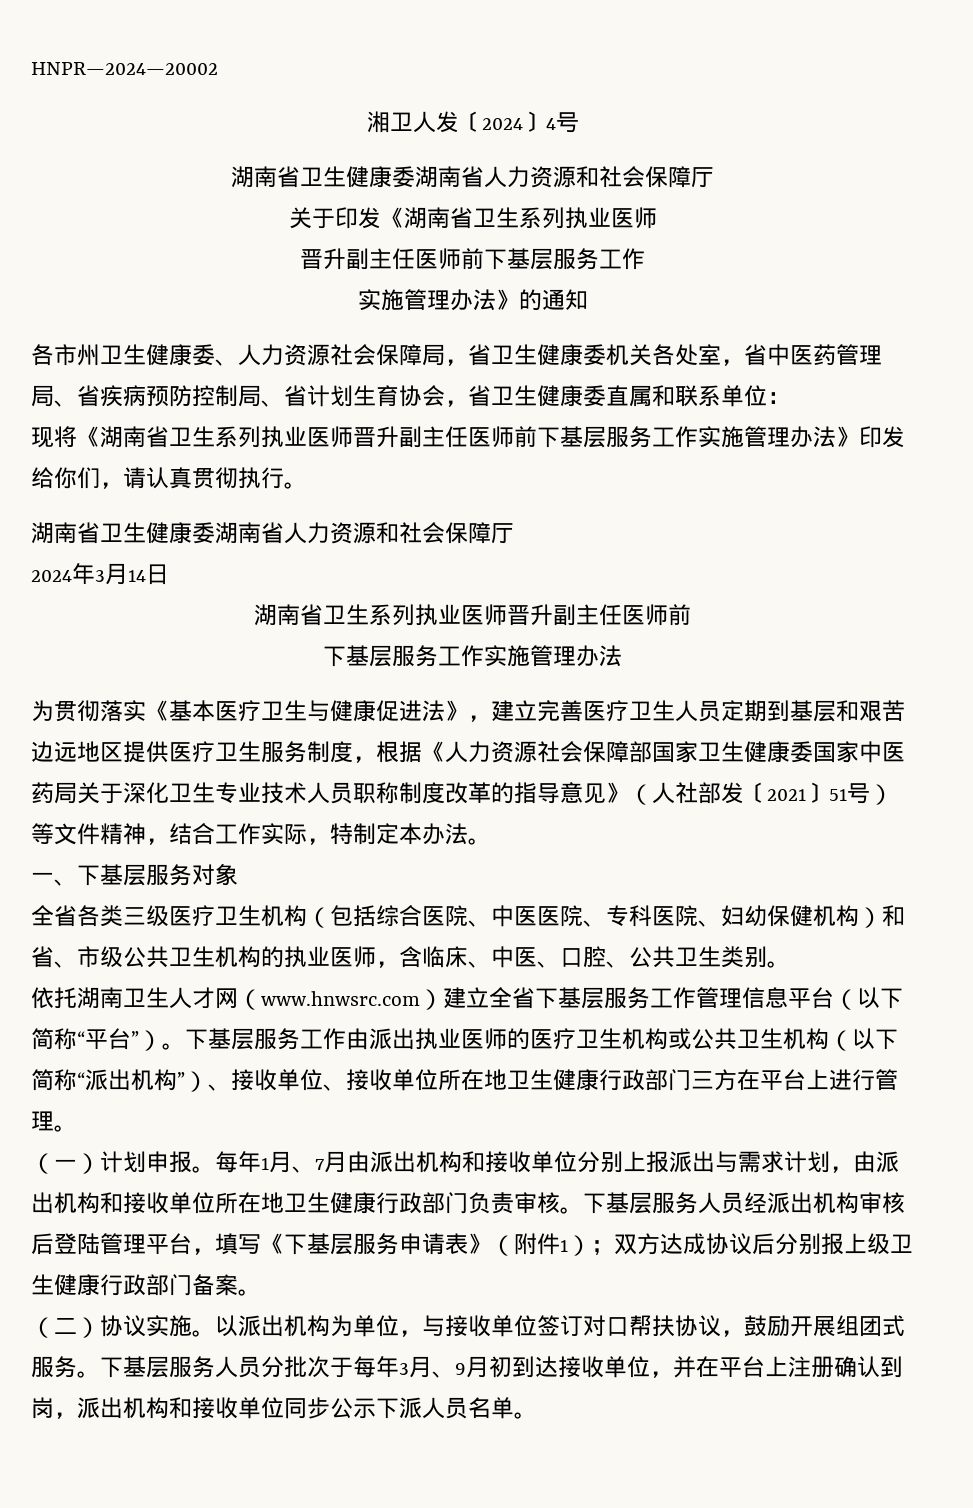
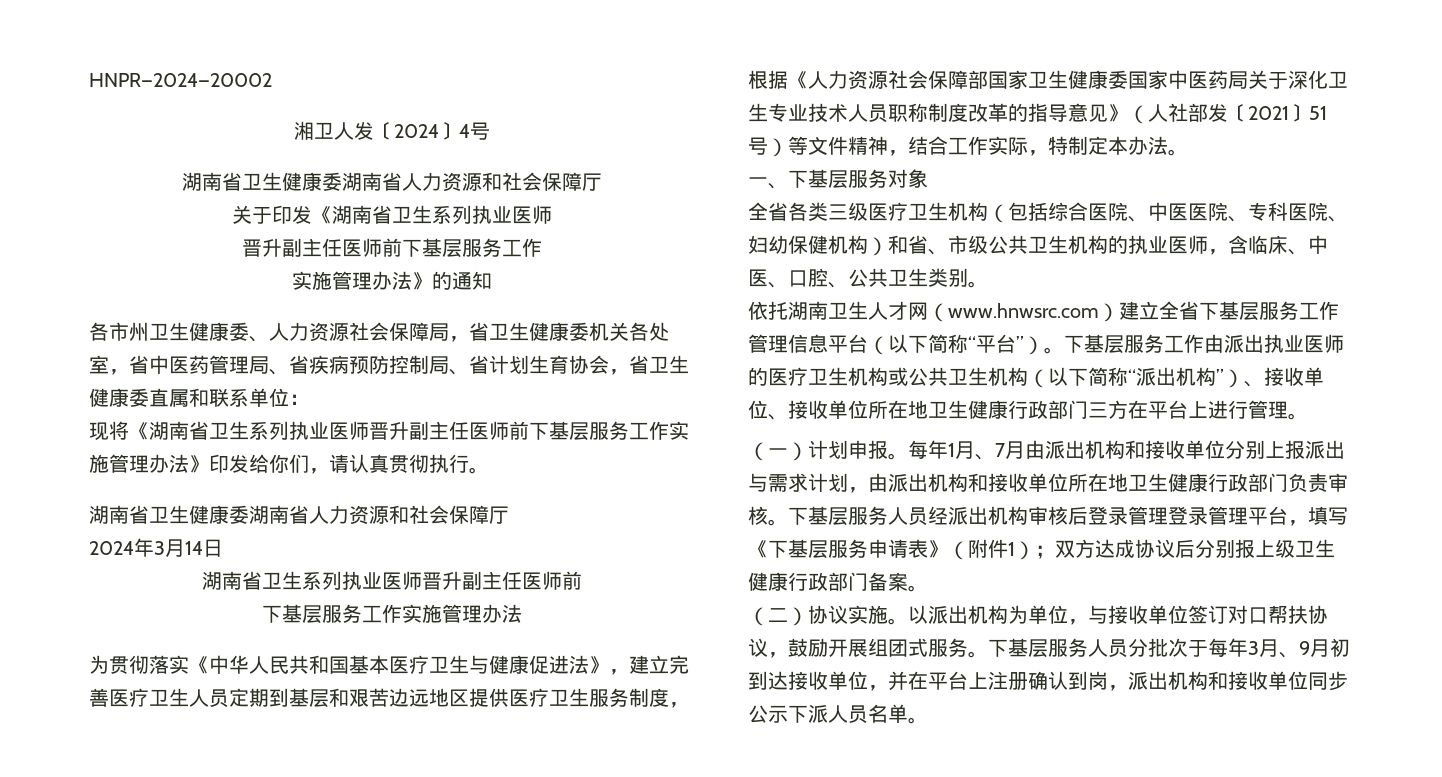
- 为贯彻落实《基本医疗卫生与健康促进法》，建立完善医疗卫生人员定期到基层和艰苦边远地区提供医疗卫生服务制度，根据《人力资源社会保障部国家卫生健康委国家中医药局关于深化卫生专业技术人员职称制度改革的指导意见》（人社部发〔2021〕51号）等文件精神，结合工作实际，特制定本办法。
+ 为贯彻落实《中华人民共和国基本医疗卫生与健康促进法》，建立完善医疗卫生人员定期到基层和艰苦边远地区提供医疗卫生服务制度，根据《人力资源社会保障部国家卫生健康委国家中医药局关于深化卫生专业技术人员职称制度改革的指导意见》（人社部发〔2021〕51号）等文件精神，结合工作实际，特制定本办法。
- 下基层服务人员经派出机构审核后登陆管理平台，填写《下基层服务申请表》（附件1）；双方达成协议后分别报上级卫生健康行政部门备案。
+ 下基层服务人员经派出机构审核后登录管理登录管理平台，填写《下基层服务申请表》（附件1）；双方达成协议后分别报上级卫生健康行政部门备案。

